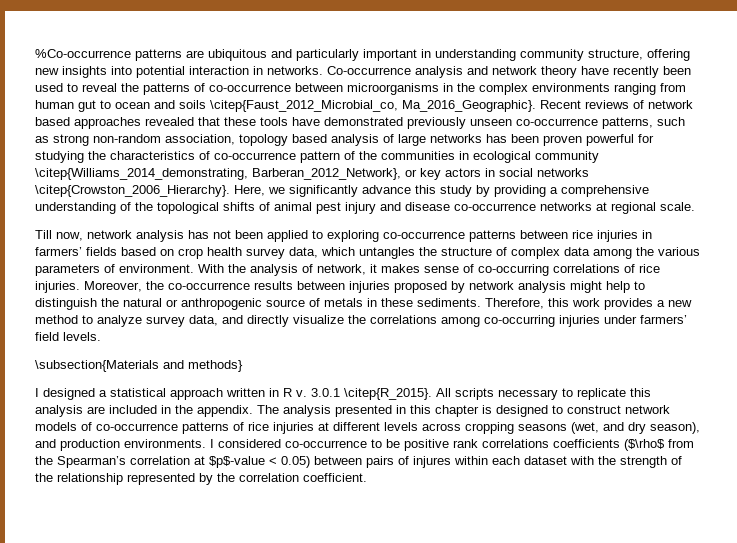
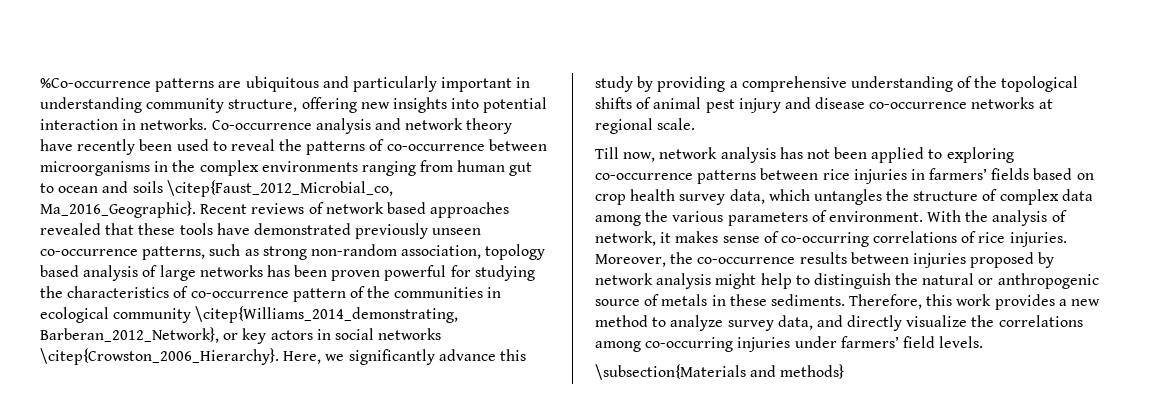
- I designed a statistical approach written in R v. 3.0.1 \citep{R_2015}. All scripts necessary to replicate this analysis are included in the appendix. The analysis presented in this chapter is designed to construct network models of co-occurrence patterns of rice injuries at different levels across cropping seasons (wet, and dry season), and production environments. I considered co-occurrence to be positive rank correlations coefficients ($\rho$ from the Spearman’s correlation at $p$-value < 0.05) between pairs of injures within each dataset with the strength of the relationship represented by the correlation coefficient.

